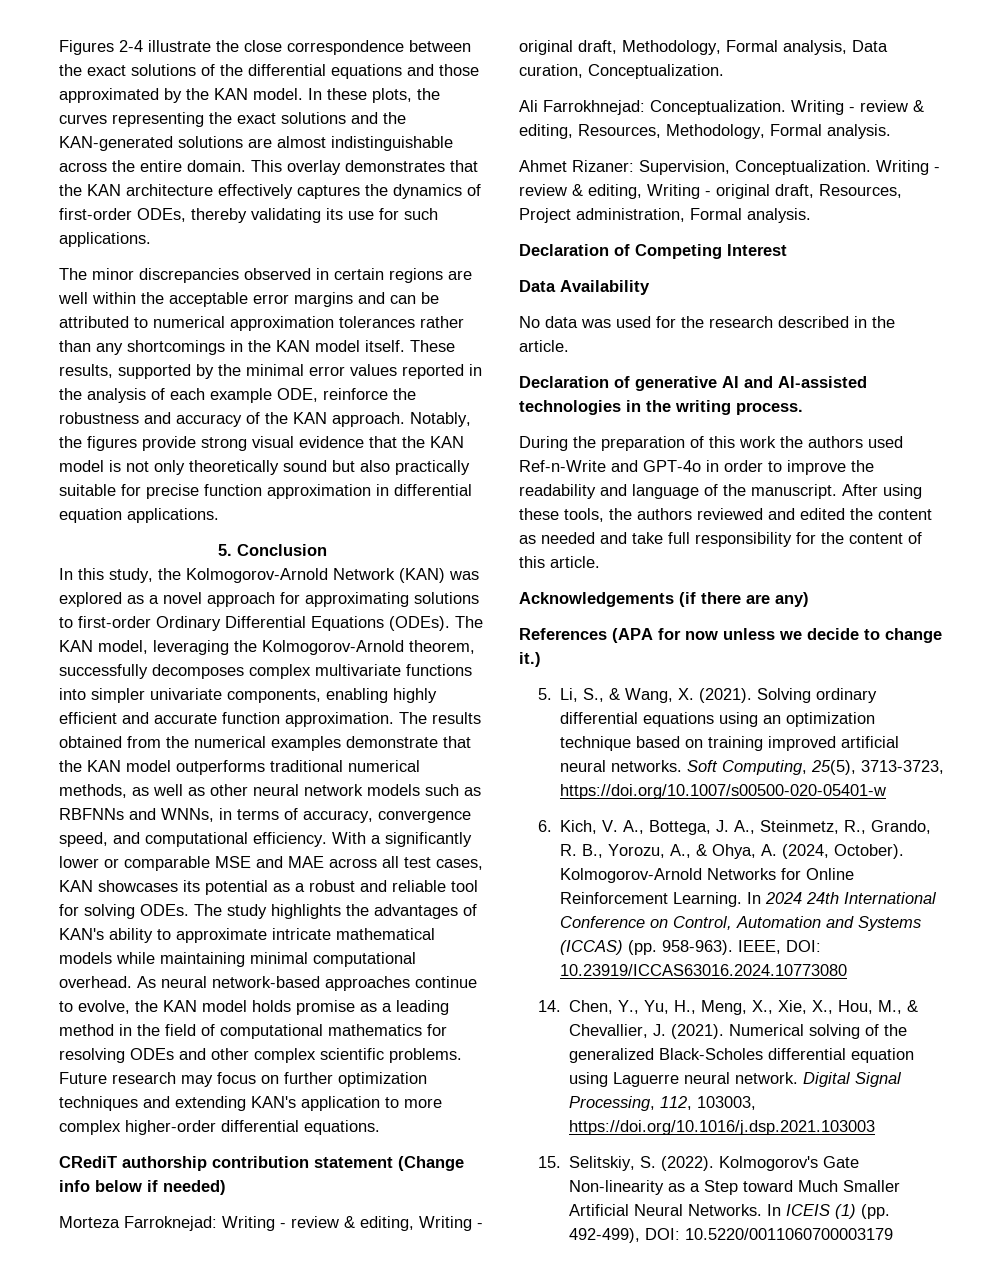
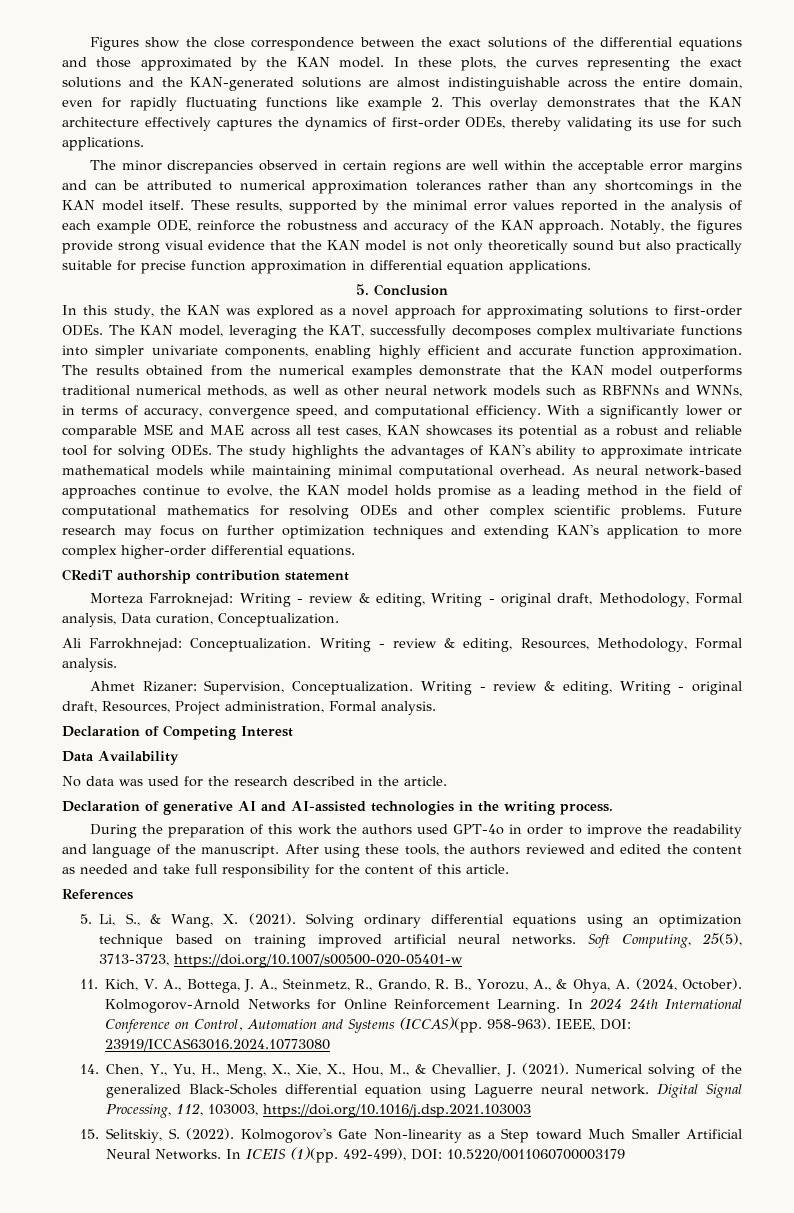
- Figures 2-4 illustrate the close correspondence between the exact solutions of the differential equations and those approximated by the KAN model.
+ Figures show the close correspondence between the exact solutions of the differential equations and those approximated by the KAN model.
- In these plots, the curves representing the exact solutions and the KAN-generated solutions are almost indistinguishable across the entire domain. This overlay demonstrates that the KAN architecture effectively captures the dynamics of first-order ODEs, thereby validating its use for such applications.
+ In these plots, the curves representing the exact solutions and the KAN-generated solutions are almost indistinguishable across the entire domain, even for rapidly fluctuating functions like example 2. This overlay demonstrates that the KAN architecture effectively captures the dynamics of first-order ODEs, thereby validating its use for such applications.
- In this study, the Kolmogorov-Arnold Network (KAN) was explored as a novel approach for approximating solutions to first-order Ordinary Differential Equations (ODEs).
+ In this study, the KAN was explored as a novel approach for approximating solutions to first-order ODEs.
- The KAN model, leveraging the Kolmogorov-Arnold theorem, successfully decomposes complex multivariate functions into simpler univariate components, enabling highly efficient and accurate function approximation.
+ The KAN model, leveraging the KAT, successfully decomposes complex multivariate functions into simpler univariate components, enabling highly efficient and accurate function approximation.
- CRediT authorship contribution statement (Change info below if needed)
+ CRediT authorship contribution statement
- During the preparation of this work the authors used Ref-n-Write and GPT-4o in order to improve the readability and language of the manuscript.
+ During the preparation of this work the authors used GPT-4o in order to improve the readability and language of the manuscript.
- Acknowledgements (if there are any)
- References (APA for now unless we decide to change it.)
+ References
- 6. Kich, V. A., Bottega, J. A., Steinmetz, R., Grando, R. B., Yorozu, A., & Ohya, A. (2024, October).
+ 11. Kich, V. A., Bottega, J. A., Steinmetz, R., Grando, R. B., Yorozu, A., & Ohya, A. (2024, October).
- In 2024 24th International Conference on Control, Automation and Systems (ICCAS) (pp. 958-963).
+ In 2024 24th International Conference on Control, Automation and Systems (ICCAS)(pp. 958-963).
- IEEE, DOI: 10.23919/ICCAS63016.2024.10773080
+ IEEE, DOI: 23919/ICCAS63016.2024.10773080
- In ICEIS (1) (pp. 492-499), DOI: 10.5220/0011060700003179
+ In ICEIS (1)(pp. 492-499), DOI: 10.5220/0011060700003179

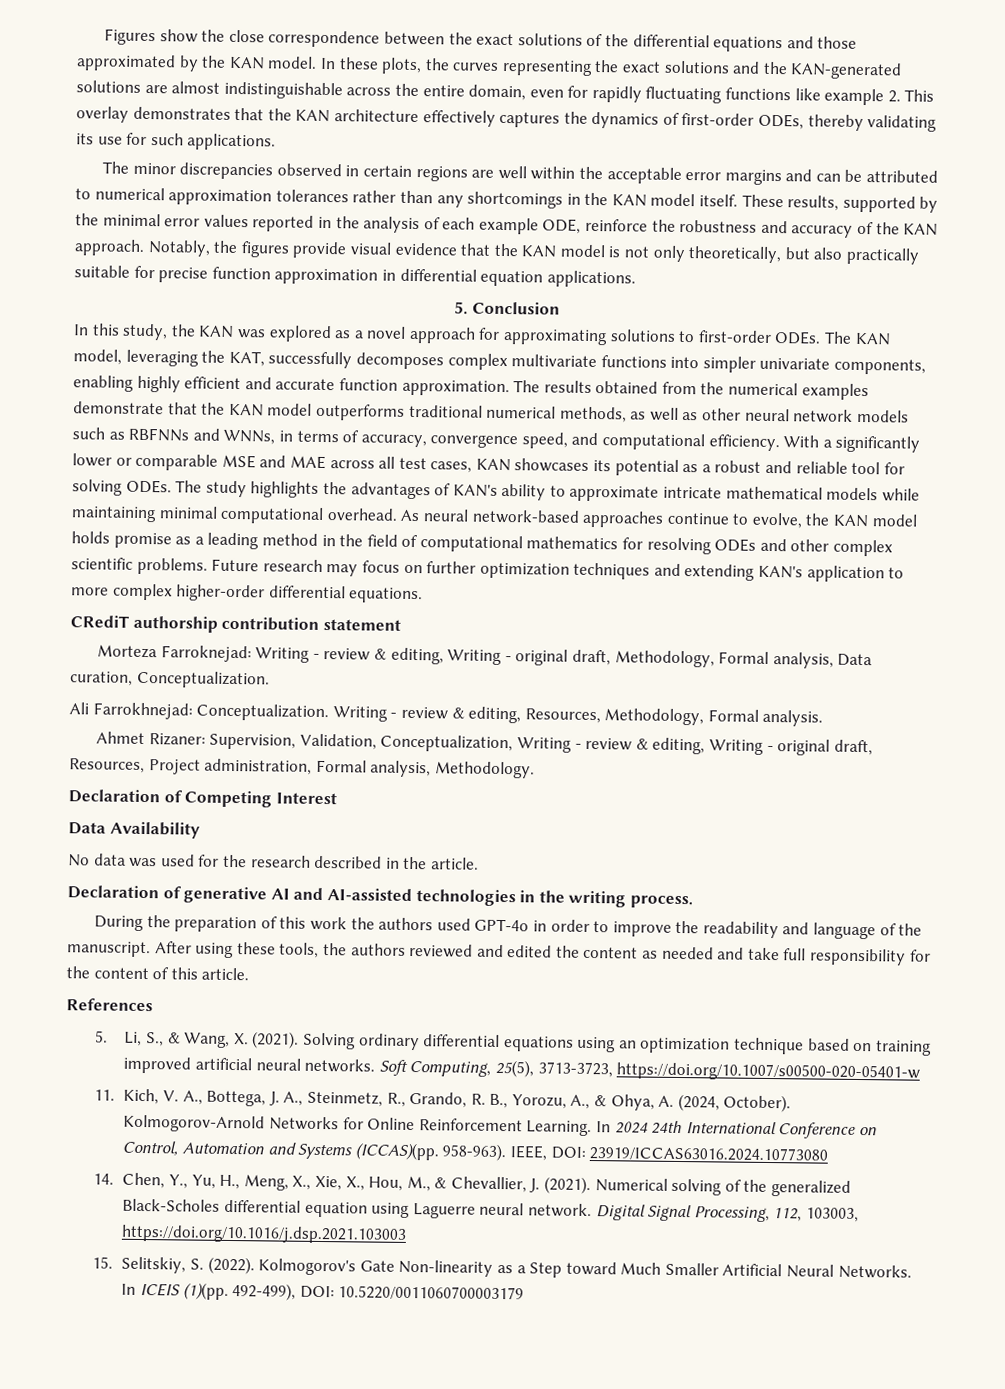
- Notably, the figures provide strong visual evidence that the KAN model is not only theoretically sound but also practically suitable for precise function approximation in differential equation applications.
+ Notably, the figures provide visual evidence that the KAN model is not only theoretically, but also practically suitable for precise function approximation in differential equation applications.
- Ahmet Rizaner: Supervision, Conceptualization. Writing - review & editing, Writing - original draft, Resources, Project administration, Formal analysis.
+ Ahmet Rizaner: Supervision, Validation, Conceptualization, Writing - review & editing, Writing - original draft, Resources, Project administration, Formal analysis, Methodology.

